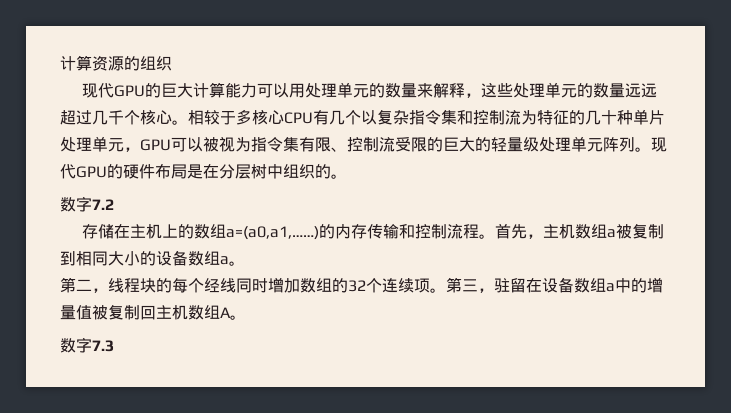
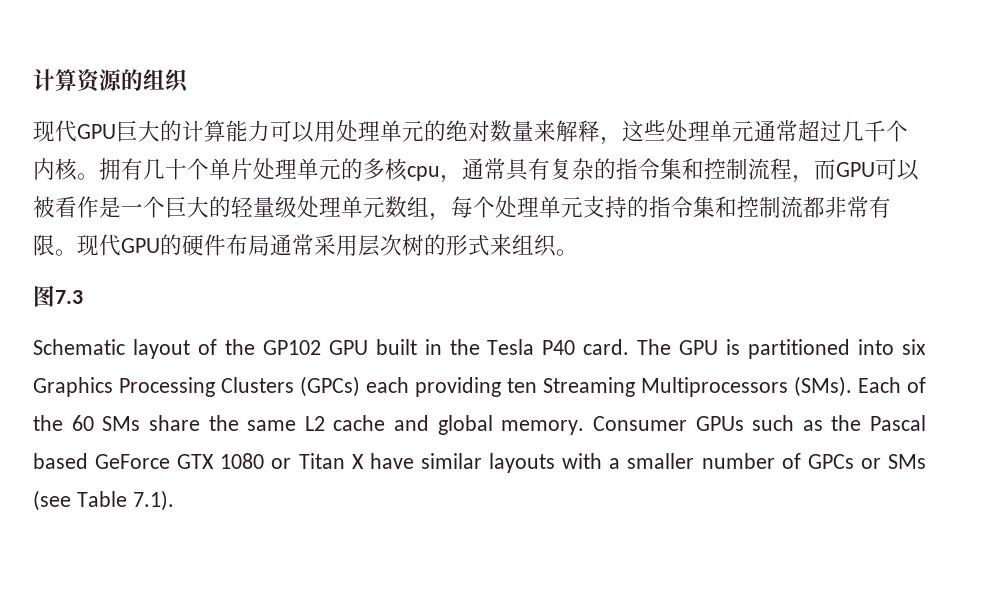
- 现代GPU的巨大计算能力可以用处理单元的数量来解释，这些处理单元的数量远远超过几千个核心。相较于多核心CPU有几个以复杂指令集和控制流为特征的几十种单片处理单元，GPU可以被视为指令集有限、控制流受限的巨大的轻量级处理单元阵列。
+ 现代GPU巨大的计算能力可以用处理单元的绝对数量来解释，这些处理单元通常超过几千个内核。拥有几十个单片处理单元的多核cpu，通常具有复杂的指令集和控制流程，而GPU可以被看作是一个巨大的轻量级处理单元数组，每个处理单元支持的指令集和控制流都非常有限。
- 现代GPU的硬件布局是在分层树中组织的。
- 数字7.2
- 存储在主机上的数组a=(a0,a1,……)的内存传输和控制流程。首先，主机数组a被复制到相同大小的设备数组a。
- 第二，线程块的每个经线同时增加数组的32个连续项。第三，驻留在设备数组a中的增量值被复制回主机数组A。
- 数字7.3
+ 现代GPU的硬件布局通常采用层次树的形式来组织。
+ 图7.3
+ Schematic layout of the GP102 GPU built in the Tesla P40 card. The GPU is partitioned into six Graphics Processing Clusters (GPCs) each providing ten Streaming Multiprocessors (SMs). Each of the 60 SMs share the same L2 cache and global memory. Consumer GPUs such as the Pascal based GeForce GTX 1080 or Titan X have similar layouts with a smaller number of GPCs or SMs (see Table 7.1).

